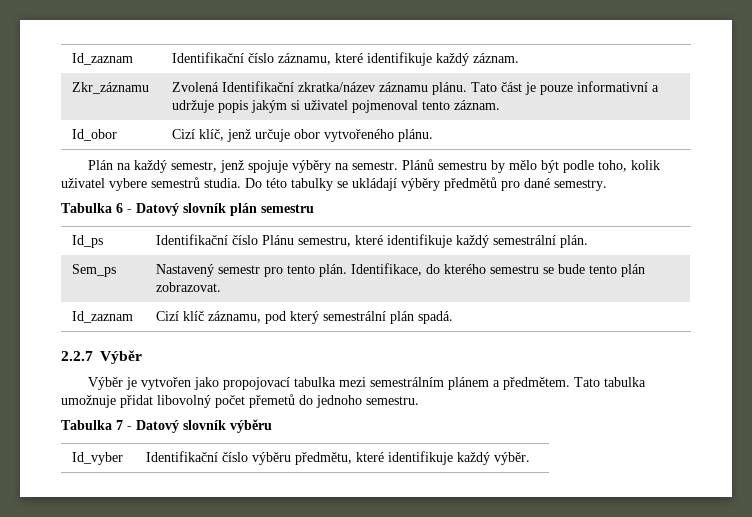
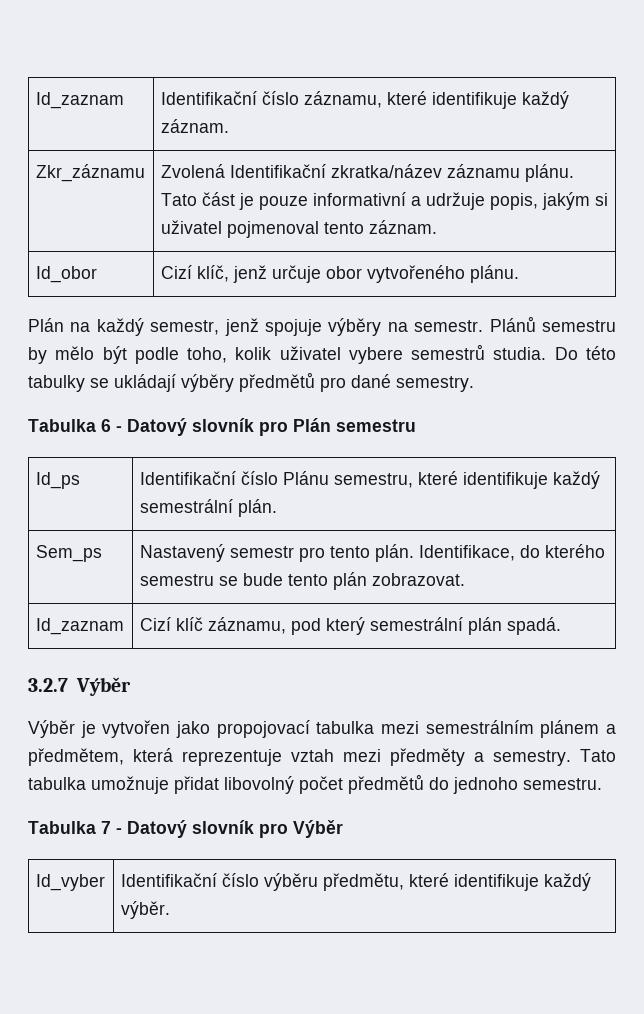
- Zkr_záznamu | Zvolená Identifikační zkratka/název záznamu plánu. Tato část je pouze informativní a udržuje popis jakým si uživatel pojmenoval tento záznam.
+ Zkr_záznamu | Zvolená Identifikační zkratka/název záznamu plánu. Tato část je pouze informativní a udržuje popis, jakým si uživatel pojmenoval tento záznam.
- Tabulka 6 - Datový slovník plán semestru
+ Tabulka 6 - Datový slovník pro Plán semestru
- 2.2.7 Výběr
+ 3.2.7 Výběr
- Výběr je vytvořen jako propojovací tabulka mezi semestrálním plánem a předmětem.
+ Výběr je vytvořen jako propojovací tabulka mezi semestrálním plánem a předmětem, která reprezentuje vztah mezi předměty a semestry.
- Tato tabulka umožnuje přidat libovolný počet přemetů do jednoho semestru.
+ Tato tabulka umožnuje přidat libovolný počet předmětů do jednoho semestru.
- Tabulka 7 - Datový slovník výběru
+ Tabulka 7 - Datový slovník pro Výběr

